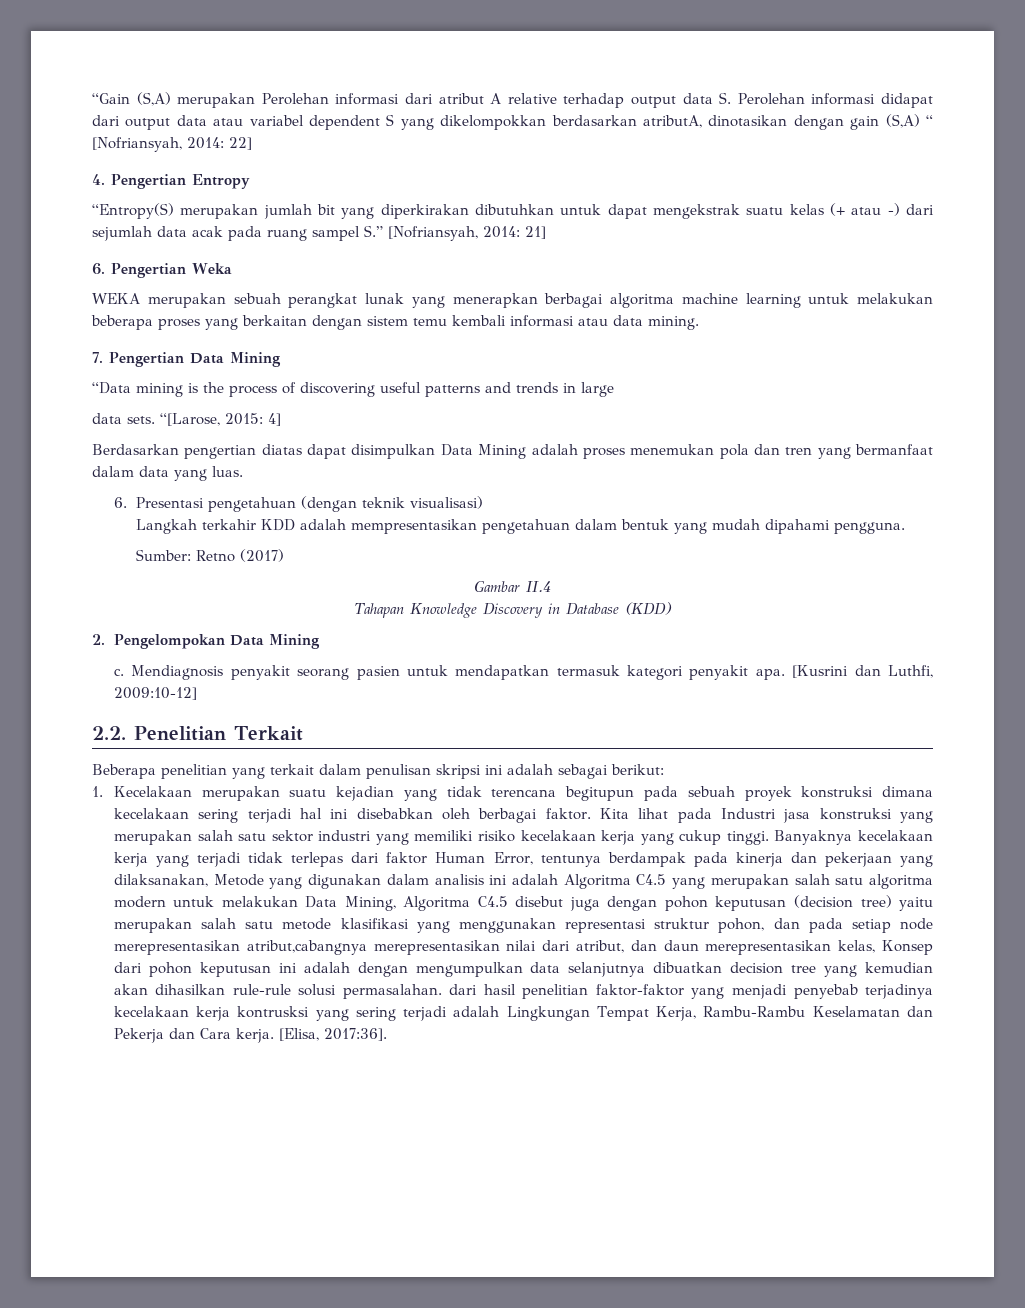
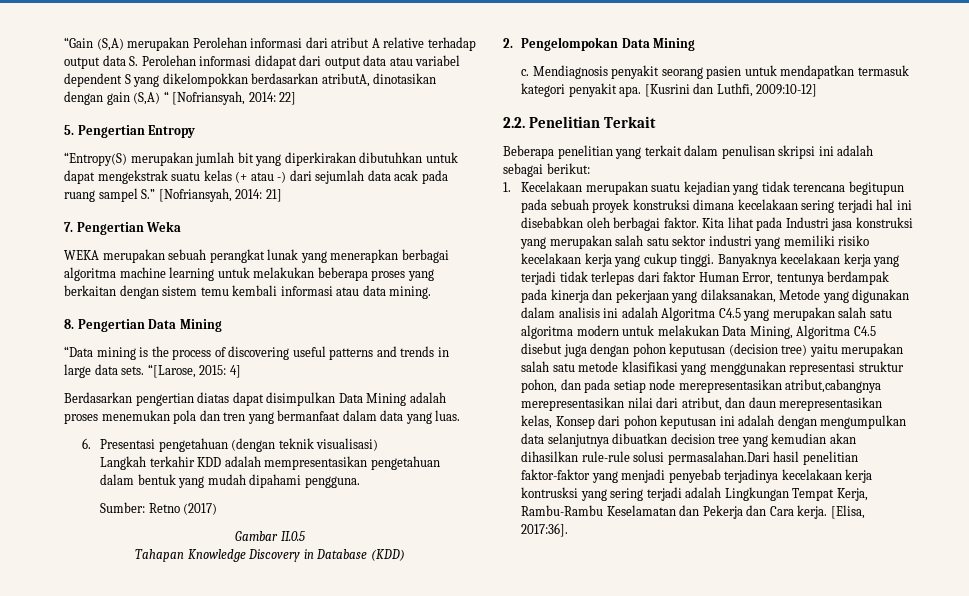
- 4. Pengertian Entropy
+ 5. Pengertian Entropy
- 6. Pengertian Weka
+ 7. Pengertian Weka
- 7. Pengertian Data Mining
+ 8. Pengertian Data Mining
- “Data mining is the process of discovering useful patterns and trends in large
- data sets.
+ “Data mining is the process of discovering useful patterns and trends in large data sets.
- Gambar II.4
+ Gambar II.0.5
- Banyaknya kecelakaan kerja yang terjadi tidak terlepas dari faktor Human Error, tentunya berdampak pada kinerja dan pekerjaan yang dilaksanakan, Metode yang digunakan dalam analisis ini adalah Algoritma C4.5 yang merupakan salah satu algoritma modern untuk melakukan Data Mining, Algoritma C4.5 disebut juga dengan pohon keputusan (decision tree) yaitu merupakan salah satu metode klasifikasi yang menggunakan representasi struktur pohon, dan pada setiap node merepresentasikan atribut,cabangnya merepresentasikan nilai dari atribut, dan daun merepresentasikan kelas, Konsep dari pohon keputusan ini adalah dengan mengumpulkan data selanjutnya dibuatkan decision tree yang kemudian akan dihasilkan rule-rule solusi permasalahan. dari hasil penelitian faktor-faktor yang menjadi penyebab terjadinya kecelakaan kerja kontrusksi yang sering terjadi adalah Lingkungan Tempat Kerja, Rambu-Rambu Keselamatan dan Pekerja dan Cara kerja.
+ Banyaknya kecelakaan kerja yang terjadi tidak terlepas dari faktor Human Error, tentunya berdampak pada kinerja dan pekerjaan yang dilaksanakan, Metode yang digunakan dalam analisis ini adalah Algoritma C4.5 yang merupakan salah satu algoritma modern untuk melakukan Data Mining, Algoritma C4.5 disebut juga dengan pohon keputusan (decision tree) yaitu merupakan salah satu metode klasifikasi yang menggunakan representasi struktur pohon, dan pada setiap node merepresentasikan atribut,cabangnya merepresentasikan nilai dari atribut, dan daun merepresentasikan kelas, Konsep dari pohon keputusan ini adalah dengan mengumpulkan data selanjutnya dibuatkan decision tree yang kemudian akan dihasilkan rule-rule solusi permasalahan.Dari hasil penelitian faktor-faktor yang menjadi penyebab terjadinya kecelakaan kerja kontrusksi yang sering terjadi adalah Lingkungan Tempat Kerja, Rambu-Rambu Keselamatan dan Pekerja dan Cara kerja.

